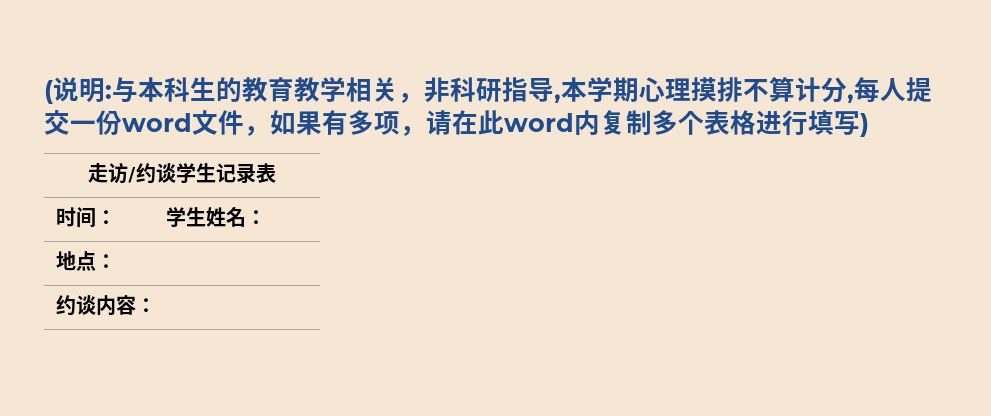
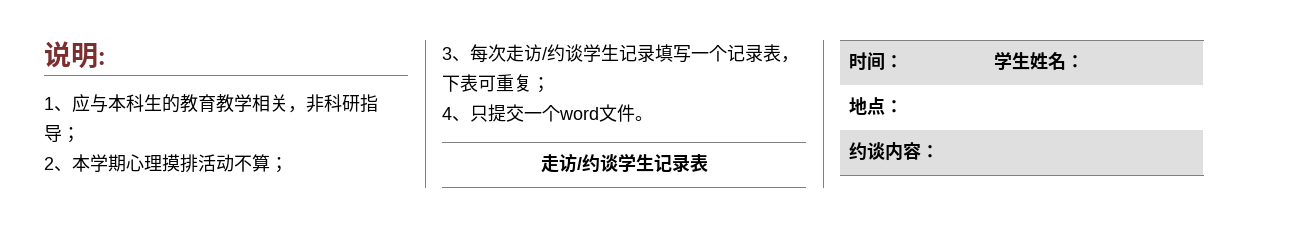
- (说明:与本科生的教育教学相关，非科研指导,本学期心理摸排不算计分,每人提交一份word文件，如果有多项，请在此word内复制多个表格进行填写)
+ 说明:
+ 1、应与本科生的教育教学相关，非科研指导；
+ 2、本学期心理摸排活动不算；
+ 3、每次走访/约谈学生记录填写一个记录表，下表可重复；
+ 4、只提交一个word文件。

